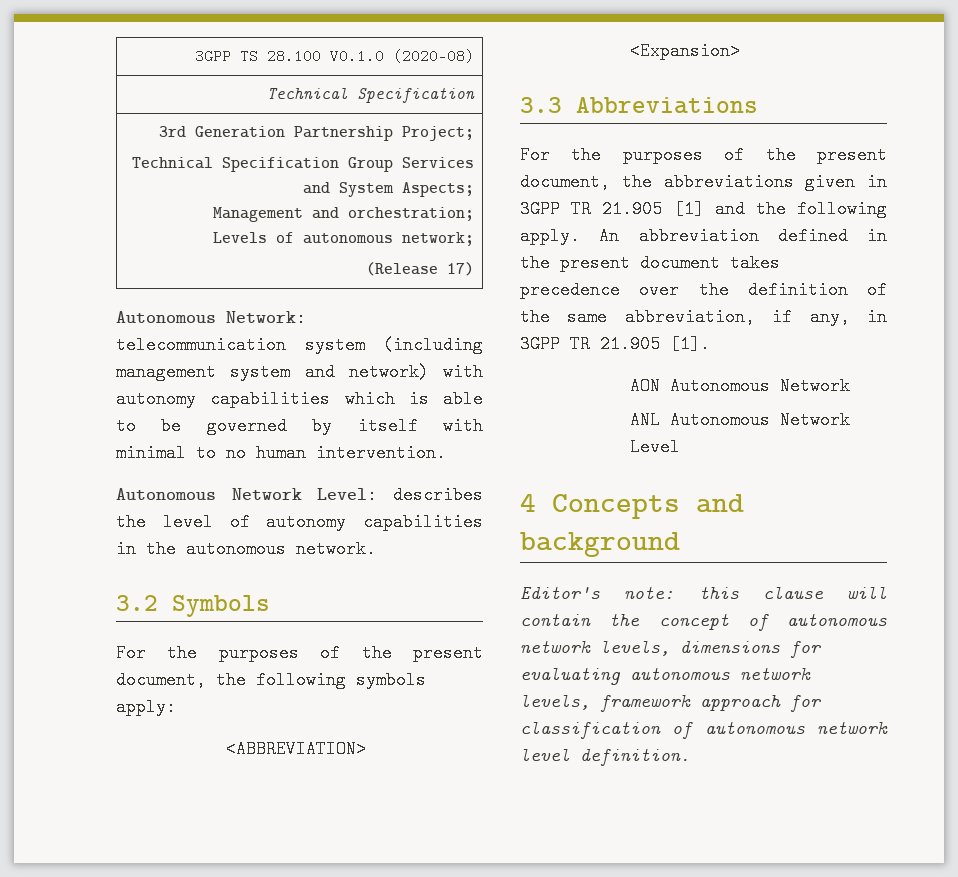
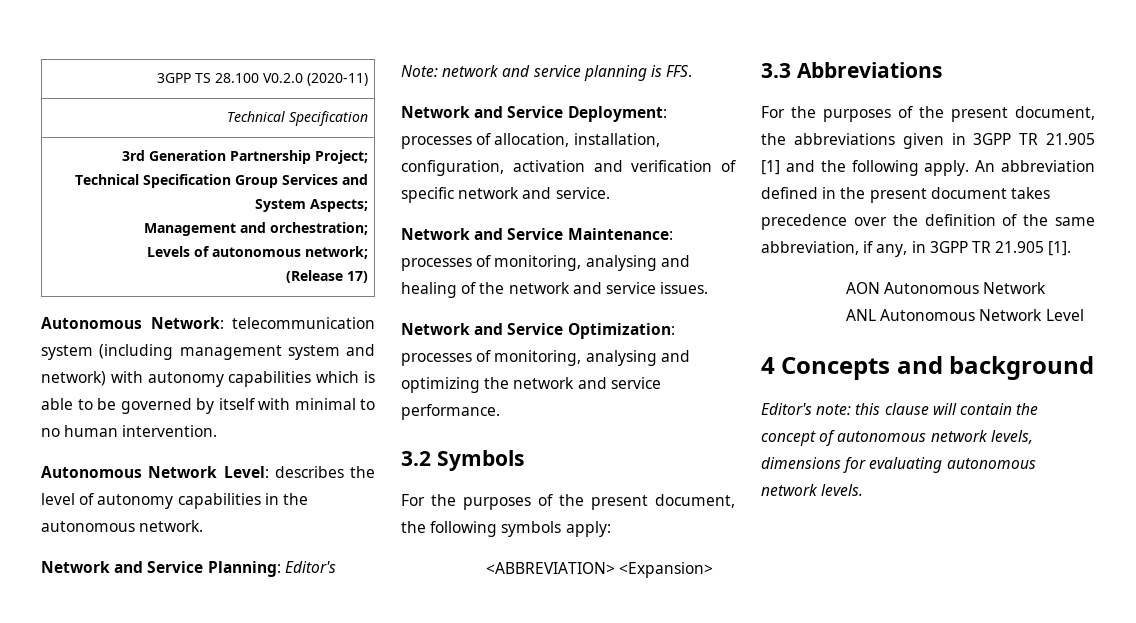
- 3GPP TS 28.100 V0.1.0 (2020-08)
+ 3GPP TS 28.100 V0.2.0 (2020-11)
+ Network and Service Planning: Editor's Note: network and service planning is FFS.
+ Network and Service Deployment: processes of allocation, installation, configuration, activation and verification of specific network and service.
+ Network and Service Maintenance: processes of monitoring, analysing and healing of the network and service issues.
+ Network and Service Optimization: processes of monitoring, analysing and optimizing the network and service performance.
- Editor's note: this clause will contain the concept of autonomous network levels, dimensions for evaluating autonomous network levels, framework approach for classification of autonomous network level definition.
+ Editor's note: this clause will contain the concept of autonomous network levels, dimensions for evaluating autonomous network levels.

